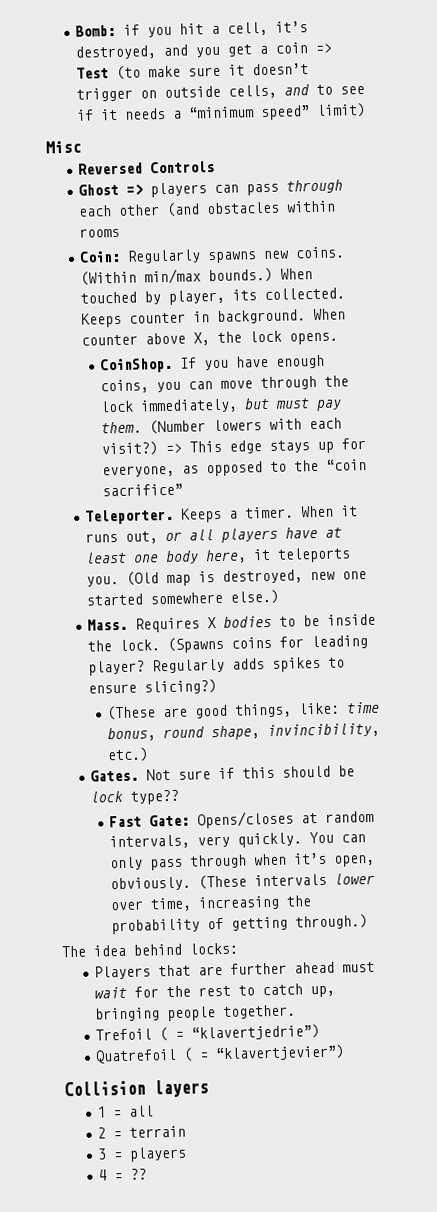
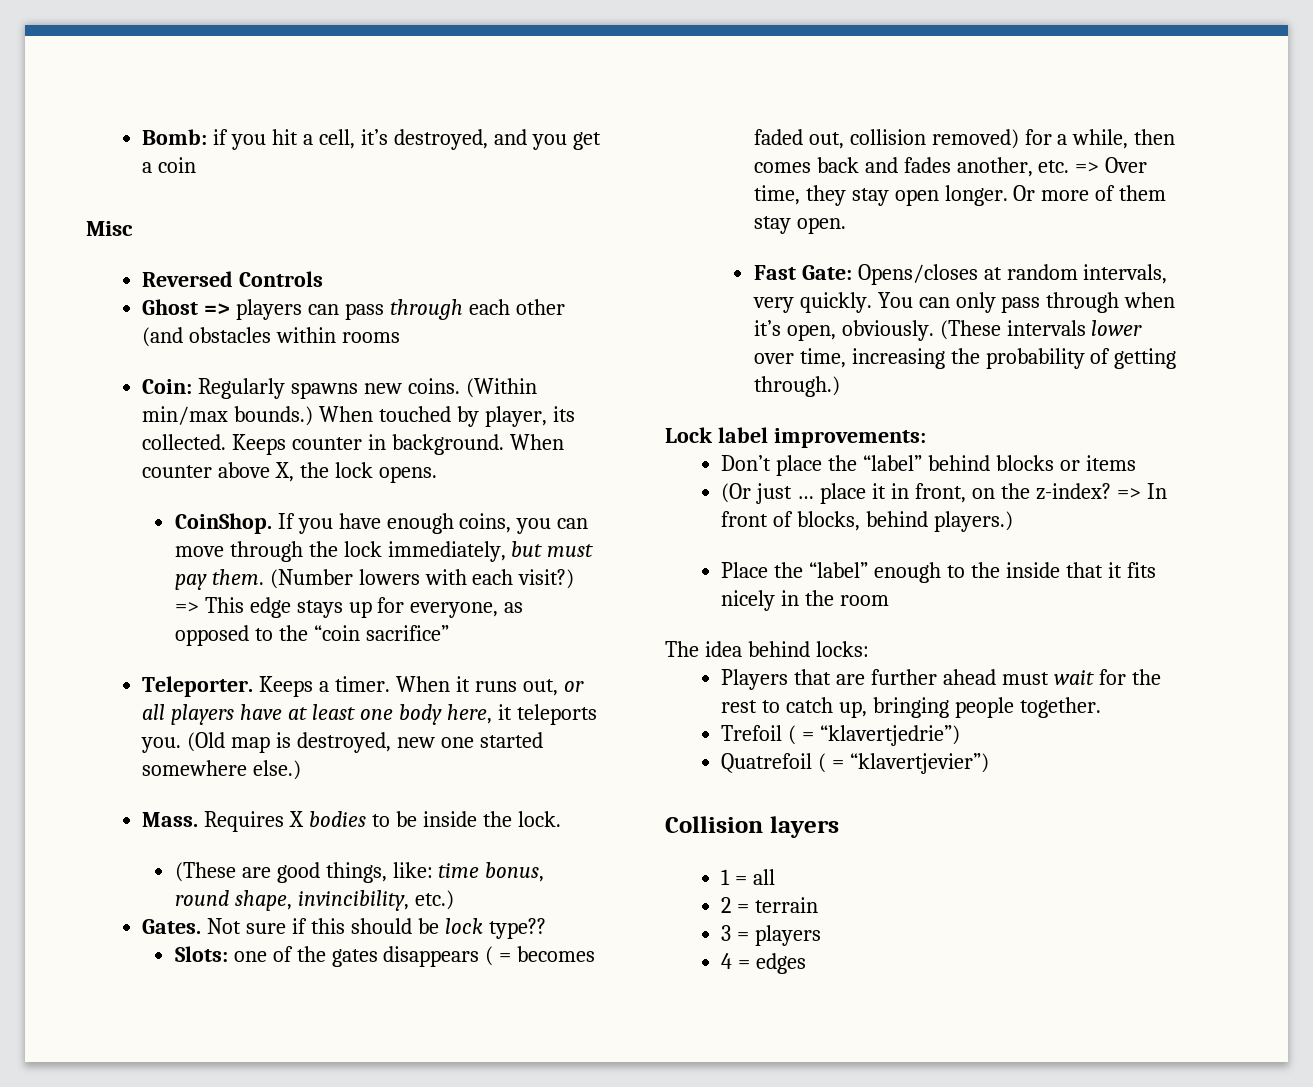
- Bomb: if you hit a cell, it’s destroyed, and you get a coin => Test (to make sure it doesn’t trigger on outside cells, and to see if it needs a “minimum speed” limit)
+ Bomb: if you hit a cell, it’s destroyed, and you get a coin
- (Spawns coins for leading player? Regularly adds spikes to ensure slicing?)
+ Slots: one of the gates disappears ( = becomes faded out, collision removed) for a while, then comes back and fades another, etc. => Over time, they stay open longer. Or more of them stay open.
+ Lock label improvements:
+ Don’t place the “label” behind blocks or items
+ (Or just … place it in front, on the z-index? => In front of blocks, behind players.)
+ Place the “label” enough to the inside that it fits nicely in the room
- 4 = ??
+ 4 = edges

